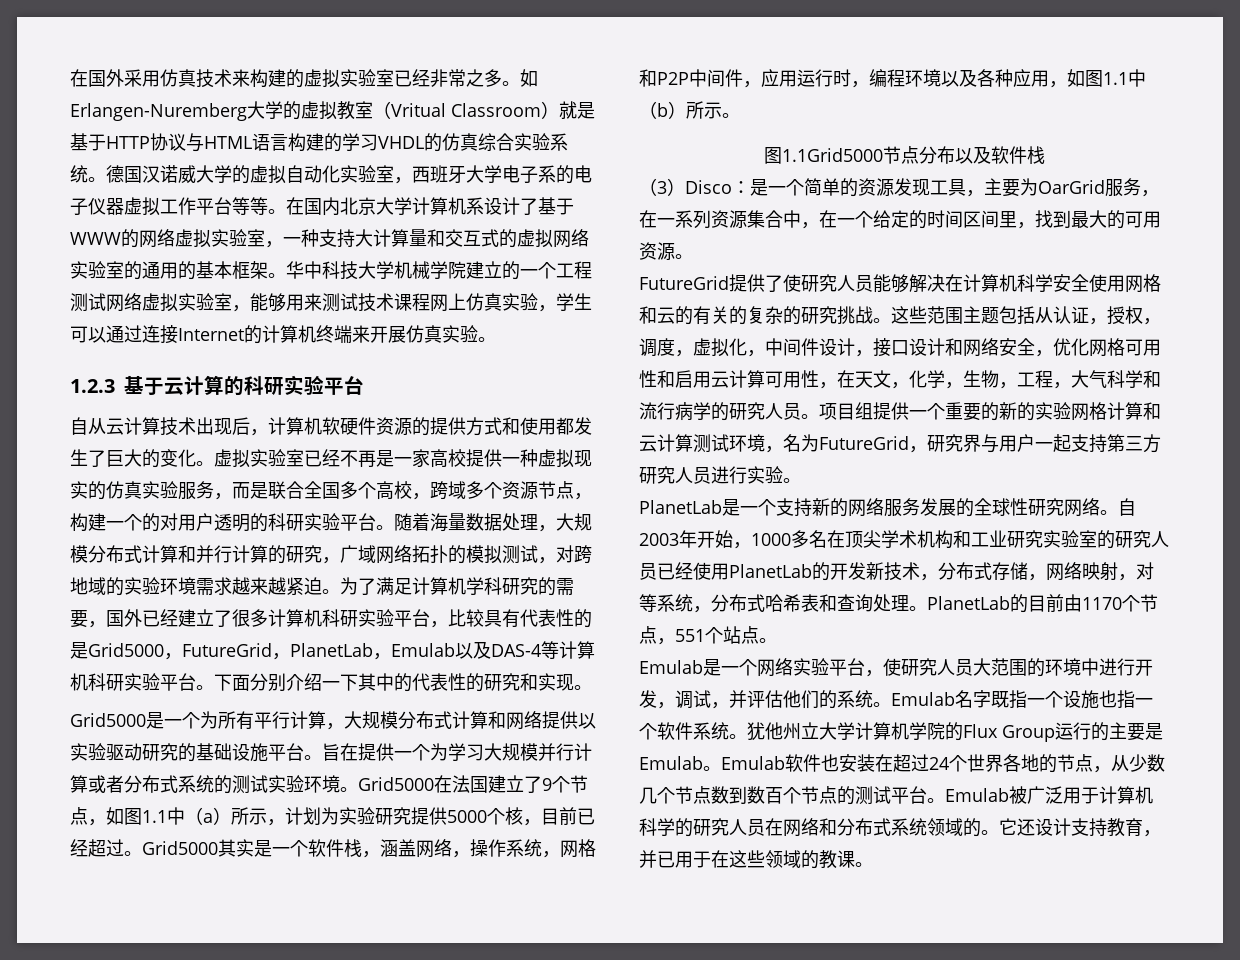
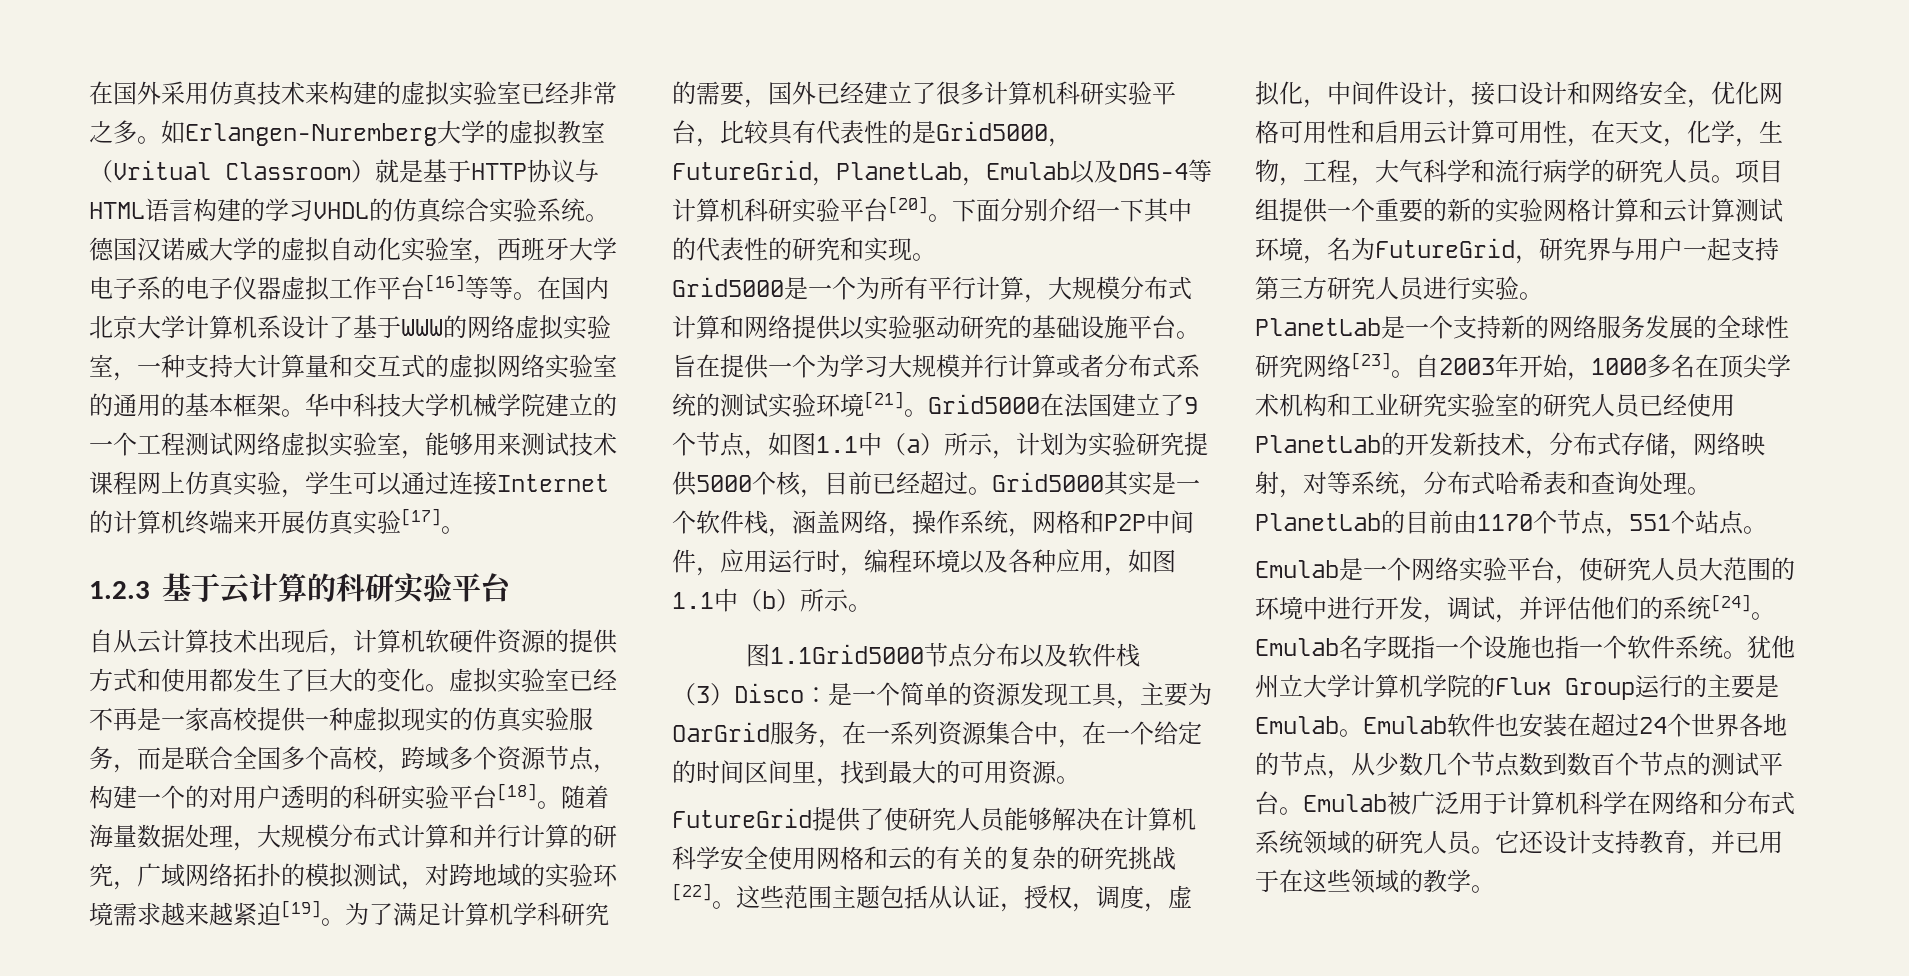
- 德国汉诺威大学的虚拟自动化实验室，西班牙大学电子系的电子仪器虚拟工作平台等等。
+ 德国汉诺威大学的虚拟自动化实验室，西班牙大学电子系的电子仪器虚拟工作平台[16]等等。
- 华中科技大学机械学院建立的一个工程测试网络虚拟实验室，能够用来测试技术课程网上仿真实验，学生可以通过连接Internet的计算机终端来开展仿真实验。
+ 华中科技大学机械学院建立的一个工程测试网络虚拟实验室，能够用来测试技术课程网上仿真实验，学生可以通过连接Internet的计算机终端来开展仿真实验[17]。
- 虚拟实验室已经不再是一家高校提供一种虚拟现实的仿真实验服务，而是联合全国多个高校，跨域多个资源节点，构建一个的对用户透明的科研实验平台。
+ 虚拟实验室已经不再是一家高校提供一种虚拟现实的仿真实验服务，而是联合全国多个高校，跨域多个资源节点，构建一个的对用户透明的科研实验平台[18]。
- 随着海量数据处理，大规模分布式计算和并行计算的研究，广域网络拓扑的模拟测试，对跨地域的实验环境需求越来越紧迫。
+ 随着海量数据处理，大规模分布式计算和并行计算的研究，广域网络拓扑的模拟测试，对跨地域的实验环境需求越来越紧迫[19]。
- 为了满足计算机学科研究的需要，国外已经建立了很多计算机科研实验平台，比较具有代表性的是Grid5000，FutureGrid，PlanetLab，Emulab以及DAS-4等计算机科研实验平台。
+ 为了满足计算机学科研究的需要，国外已经建立了很多计算机科研实验平台，比较具有代表性的是Grid5000，FutureGrid，PlanetLab，Emulab以及DAS-4等计算机科研实验平台[20]。
- 旨在提供一个为学习大规模并行计算或者分布式系统的测试实验环境。
+ 旨在提供一个为学习大规模并行计算或者分布式系统的测试实验环境[21]。
- FutureGrid提供了使研究人员能够解决在计算机科学安全使用网格和云的有关的复杂的研究挑战。
+ FutureGrid提供了使研究人员能够解决在计算机科学安全使用网格和云的有关的复杂的研究挑战[22]。
- PlanetLab是一个支持新的网络服务发展的全球性研究网络。
+ PlanetLab是一个支持新的网络服务发展的全球性研究网络[23]。
- Emulab是一个网络实验平台，使研究人员大范围的环境中进行开发，调试，并评估他们的系统。
+ Emulab是一个网络实验平台，使研究人员大范围的环境中进行开发，调试，并评估他们的系统[24]。
- Emulab被广泛用于计算机科学的研究人员在网络和分布式系统领域的。
+ Emulab被广泛用于计算机科学在网络和分布式系统领域的研究人员。
- 它还设计支持教育，并已用于在这些领域的教课。
+ 它还设计支持教育，并已用于在这些领域的教学。

